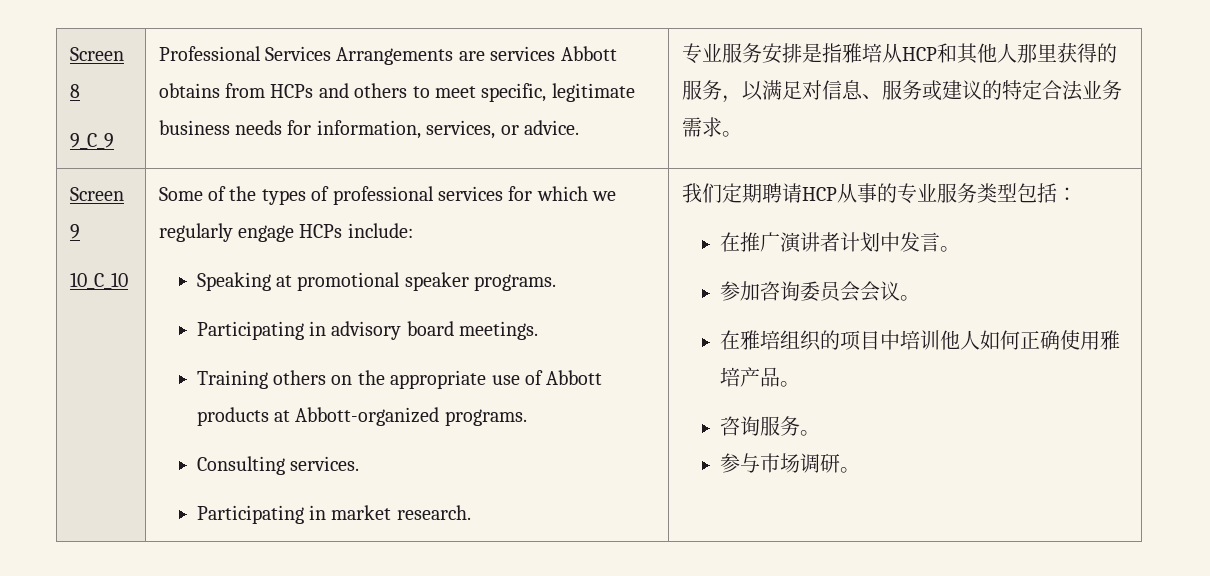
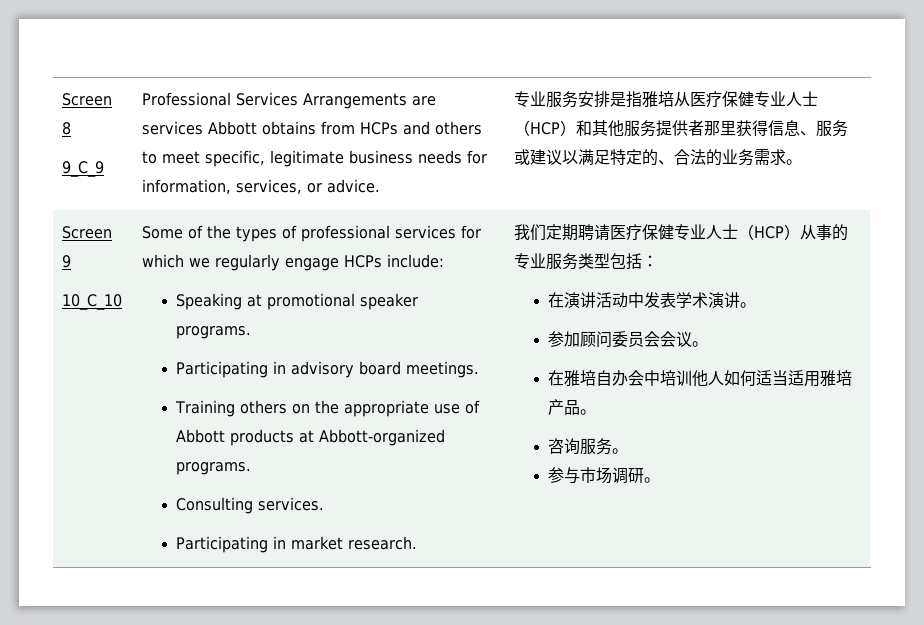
- 专业服务安排是指雅培从HCP和其他人那里获得的服务，以满足对信息、服务或建议的特定合法业务需求。
+ 专业服务安排是指雅培从医疗保健专业人士（HCP）和其他服务提供者那里获得信息、服务或建议以满足特定的、合法的业务需求。
- 我们定期聘请HCP从事的专业服务类型包括：
+ 我们定期聘请医疗保健专业人士（HCP）从事的专业服务类型包括：
- 在推广演讲者计划中发言。
+ 在演讲活动中发表学术演讲。
- 参加咨询委员会会议。
+ 参加顾问委员会会议。
- 在雅培组织的项目中培训他人如何正确使用雅培产品。
+ 在雅培自办会中培训他人如何适当适用雅培产品。

